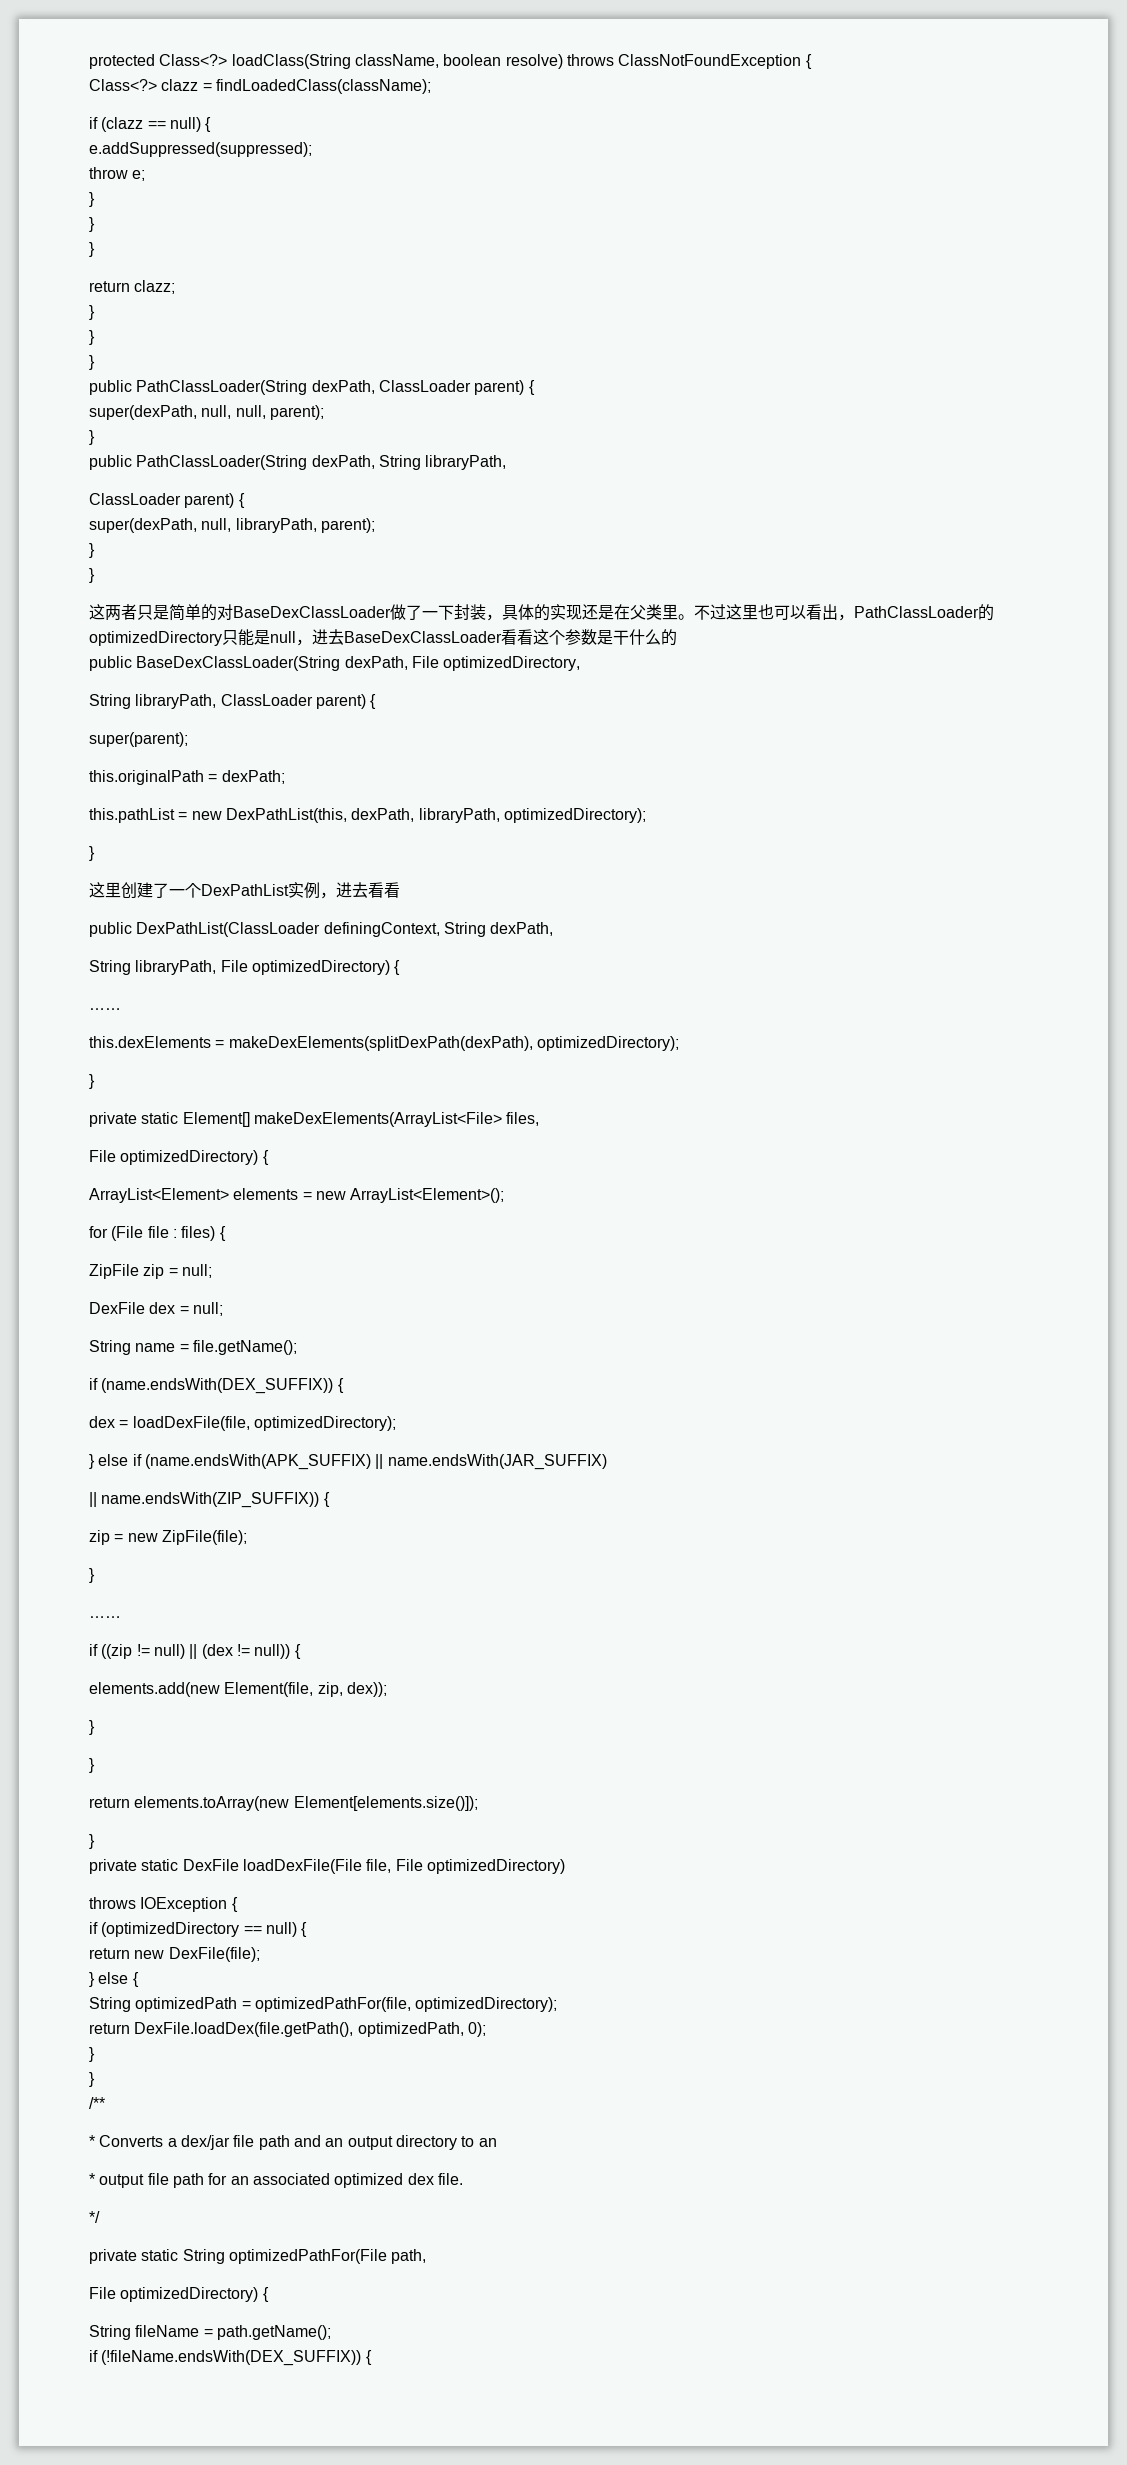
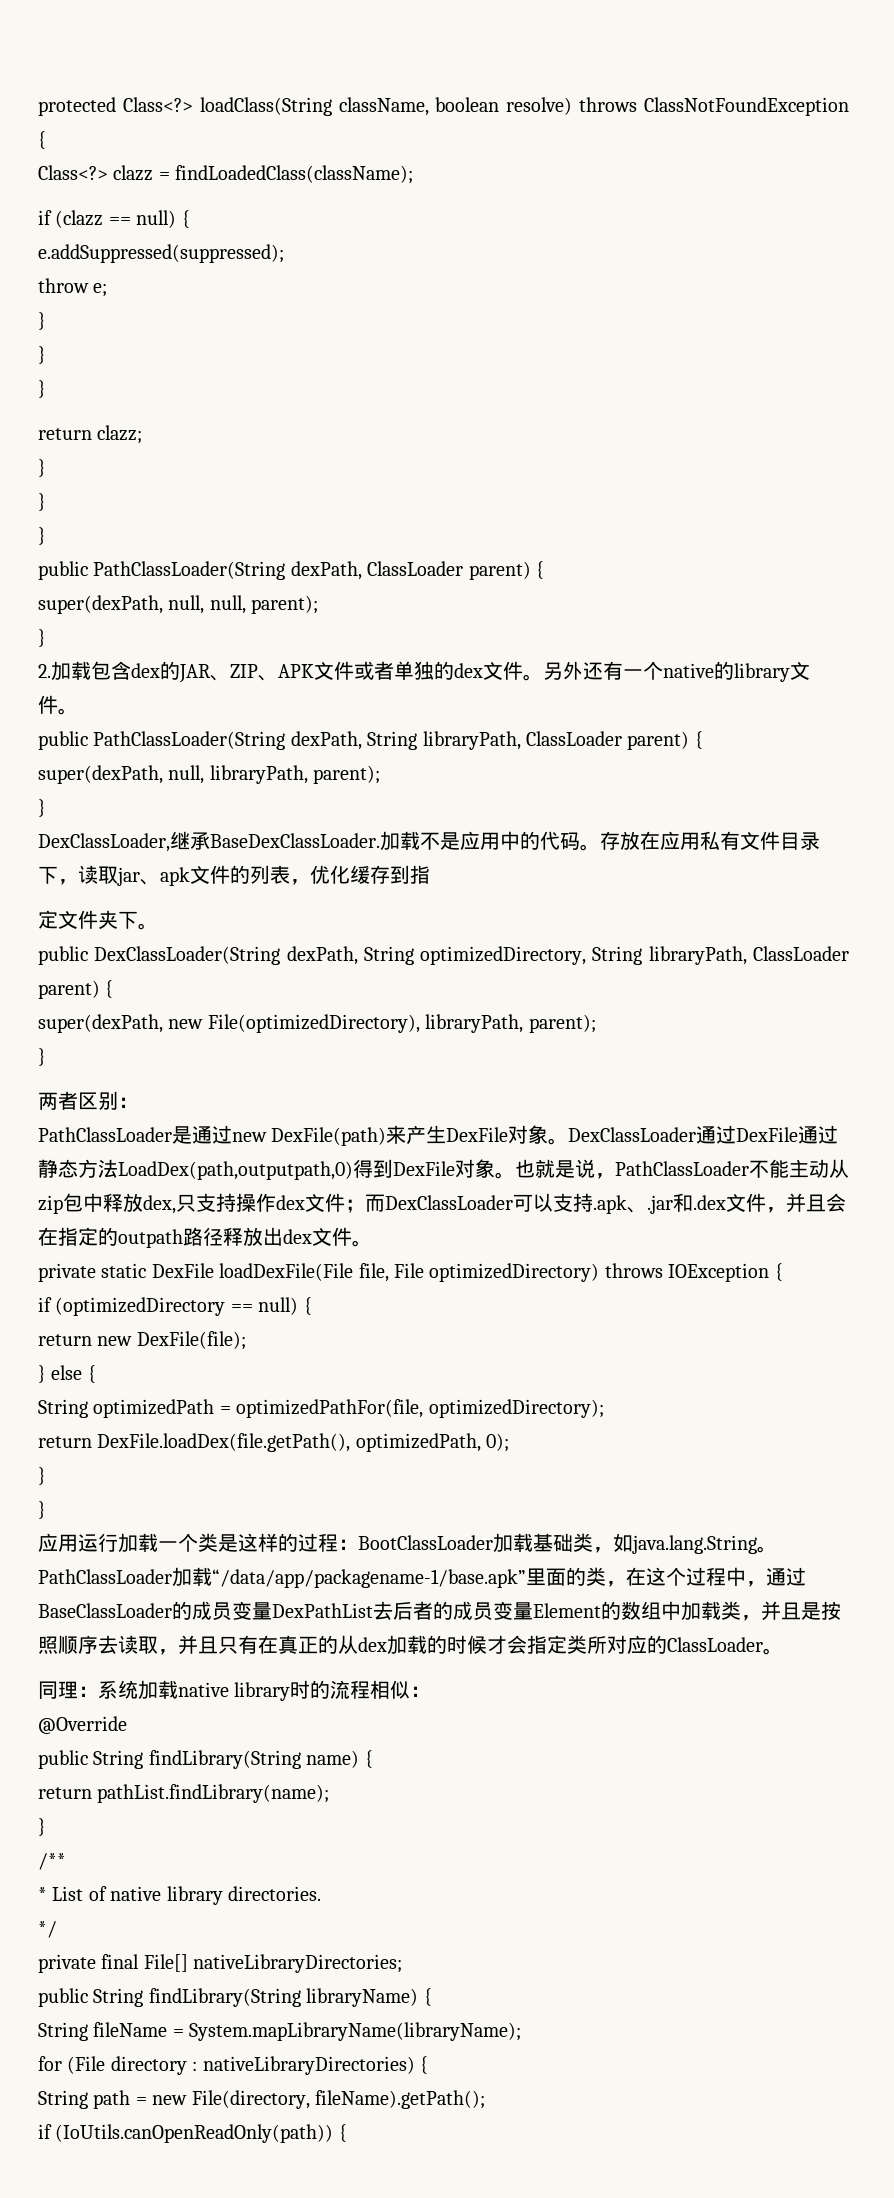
+ 2.加载包含dex的JAR、ZIP、APK文件或者单独的dex文件。另外还有一个native的library文件。
- public PathClassLoader(String dexPath, String libraryPath,
- ClassLoader parent) {
+ public PathClassLoader(String dexPath, String libraryPath, ClassLoader parent) {
  super(dexPath, null, libraryPath, parent);
  }
+ DexClassLoader,继承BaseDexClassLoader.加载不是应用中的代码。存放在应用私有文件目录下，读取jar、apk文件的列表，优化缓存到指
+ 定文件夹下。
+ public DexClassLoader(String dexPath, String optimizedDirectory, String libraryPath, ClassLoader parent) {
+ super(dexPath, new File(optimizedDirectory), libraryPath, parent);
  }
- 这两者只是简单的对BaseDexClassLoader做了一下封装，具体的实现还是在父类里。不过这里也可以看出，PathClassLoader的optimizedDirectory只能是null，进去BaseDexClassLoader看看这个参数是干什么的
- public BaseDexClassLoader(String dexPath, File optimizedDirectory,
- String libraryPath, ClassLoader parent) {
- super(parent);
- this.originalPath = dexPath;
- this.pathList = new DexPathList(this, dexPath, libraryPath, optimizedDirectory);
- }
- 这里创建了一个DexPathList实例，进去看看
- public DexPathList(ClassLoader definingContext, String dexPath,
- String libraryPath, File optimizedDirectory) {
- ……
- this.dexElements = makeDexElements(splitDexPath(dexPath), optimizedDirectory);
- }
- private static Element[] makeDexElements(ArrayList<File> files,
- File optimizedDirectory) {
- ArrayList<Element> elements = new ArrayList<Element>();
- for (File file : files) {
- ZipFile zip = null;
- DexFile dex = null;
- String name = file.getName();
- if (name.endsWith(DEX_SUFFIX)) {
- dex = loadDexFile(file, optimizedDirectory);
- } else if (name.endsWith(APK_SUFFIX) || name.endsWith(JAR_SUFFIX)
- || name.endsWith(ZIP_SUFFIX)) {
- zip = new ZipFile(file);
- }
- ……
- if ((zip != null) || (dex != null)) {
- elements.add(new Element(file, zip, dex));
- }
- }
- return elements.toArray(new Element[elements.size()]);
- }
+ 两者区别：
+ PathClassLoader是通过new DexFile(path)来产生DexFile对象。DexClassLoader通过DexFile通过静态方法LoadDex(path,outputpath,0)得到DexFile对象。也就是说，PathClassLoader不能主动从zip包中释放dex,只支持操作dex文件；而DexClassLoader可以支持.apk、.jar和.dex文件，并且会在指定的outpath路径释放出dex文件。
- private static DexFile loadDexFile(File file, File optimizedDirectory)
- throws IOException {
+ private static DexFile loadDexFile(File file, File optimizedDirectory) throws IOException {
+ 应用运行加载一个类是这样的过程：BootClassLoader加载基础类，如java.lang.String。PathClassLoader加载“/data/app/packagename-1/base.apk”里面的类，在这个过程中，通过BaseClassLoader的成员变量DexPathList去后者的成员变量Element的数组中加载类，并且是按照顺序去读取，并且只有在真正的从dex加载的时候才会指定类所对应的ClassLoader。
+ 同理：系统加载native library时的流程相似：
+ @Override
+ public String findLibrary(String name) {
+ return pathList.findLibrary(name);
+ }
  /**
- * Converts a dex/jar file path and an output directory to an
- * output file path for an associated optimized dex file.
+ * List of native library directories.
  */
- private static String optimizedPathFor(File path,
- File optimizedDirectory) {
- String fileName = path.getName();
- if (!fileName.endsWith(DEX_SUFFIX)) {
+ private final File[] nativeLibraryDirectories;
+ public String findLibrary(String libraryName) {
+ String fileName = System.mapLibraryName(libraryName);
+ for (File directory : nativeLibraryDirectories) {
+ String path = new File(directory, fileName).getPath();
+ if (IoUtils.canOpenReadOnly(path)) {

